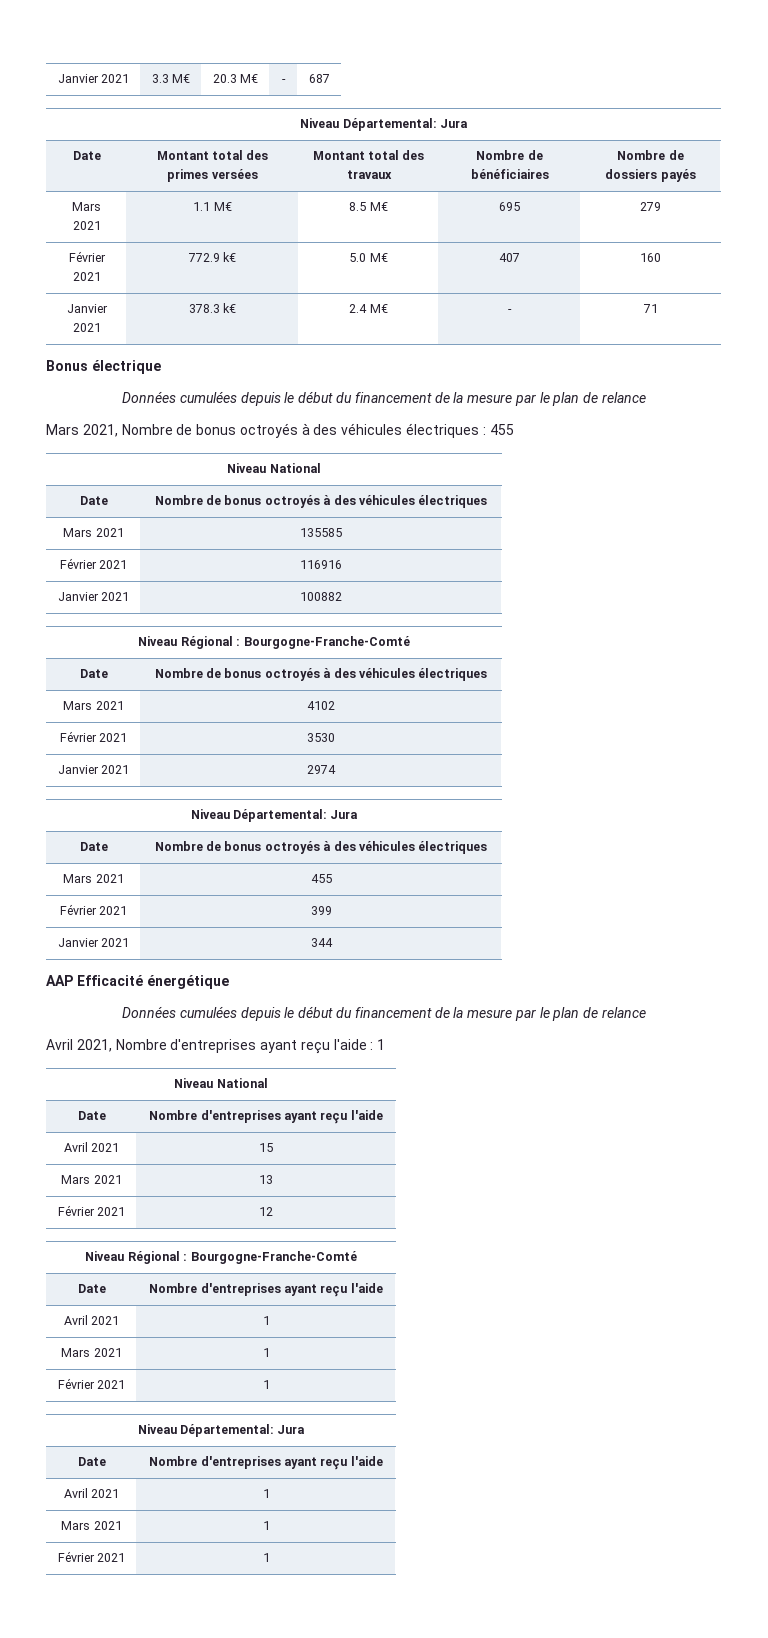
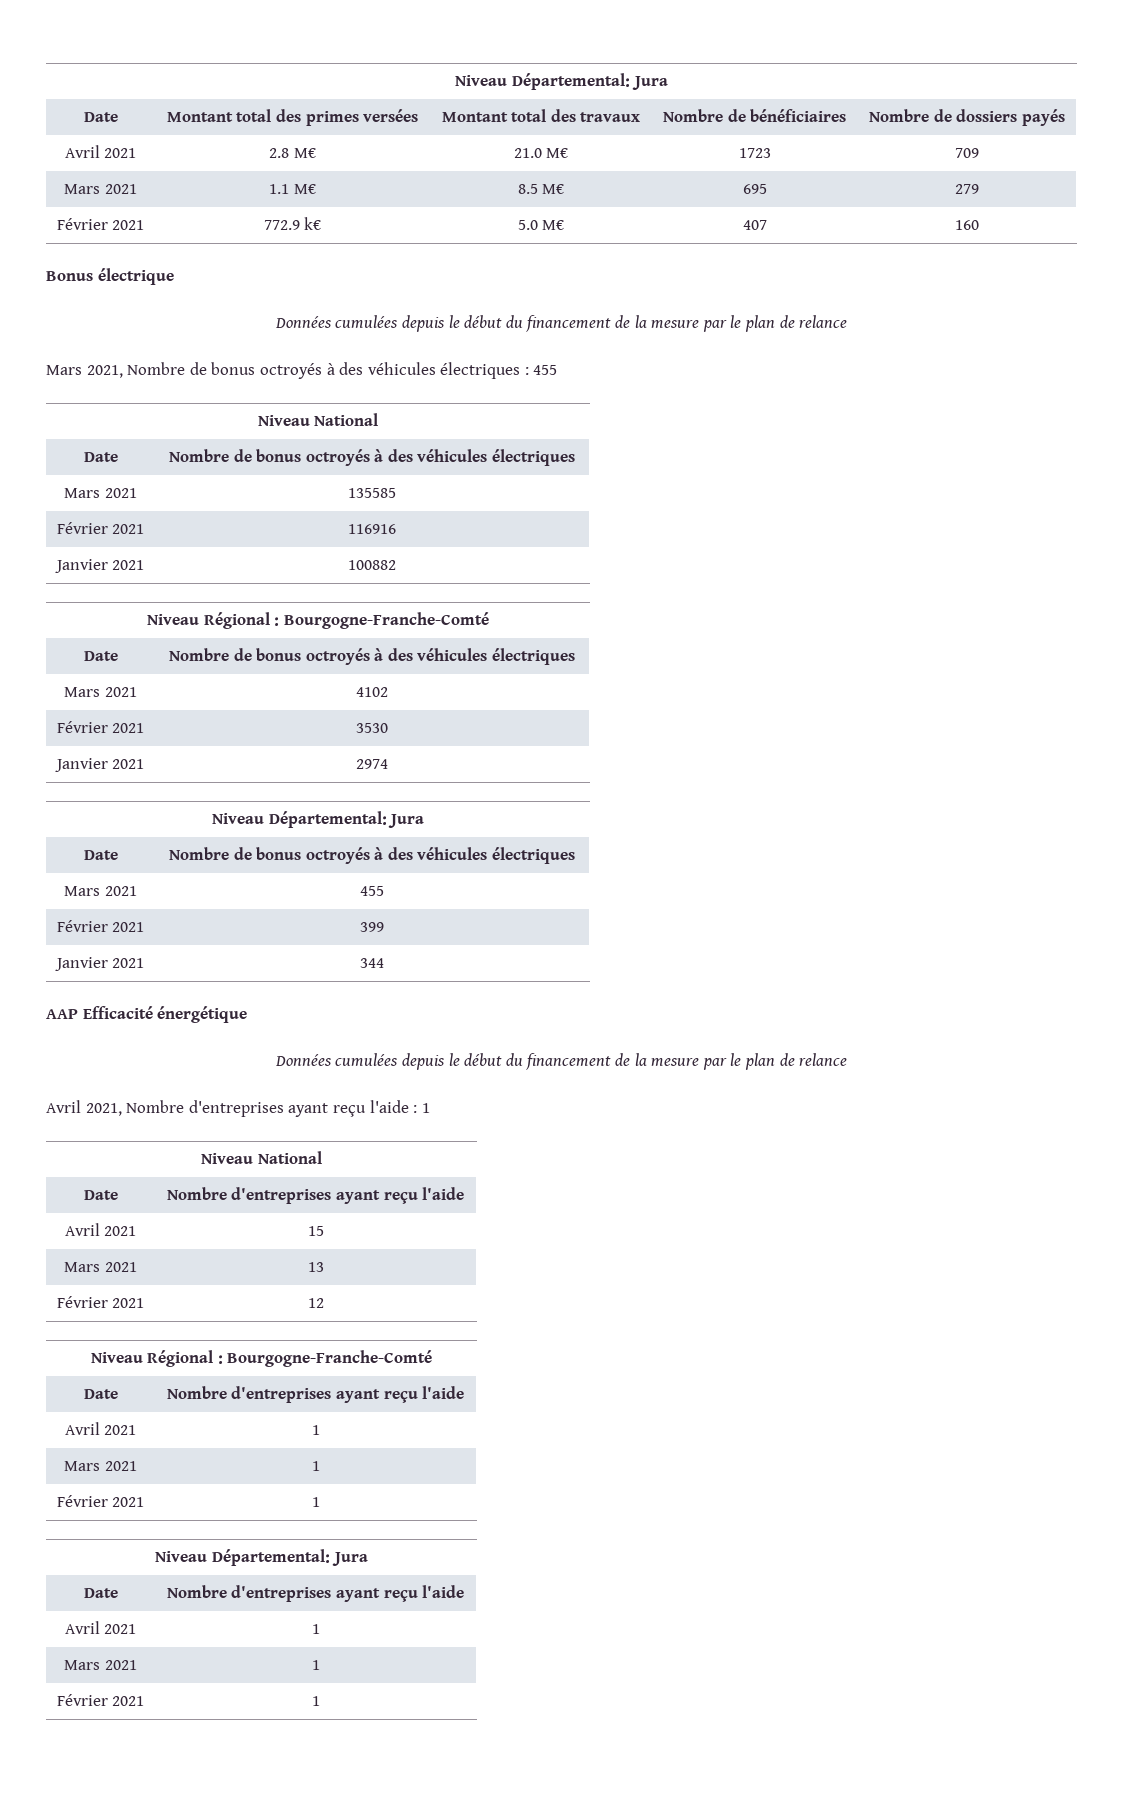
- Janvier 2021 | 3.3 M€ | 20.3 M€ | - | 687
+ Avril 2021 | 2.8 M€ | 21.0 M€ | 1723 | 709
- Janvier 2021 | 378.3 k€ | 2.4 M€ | - | 71

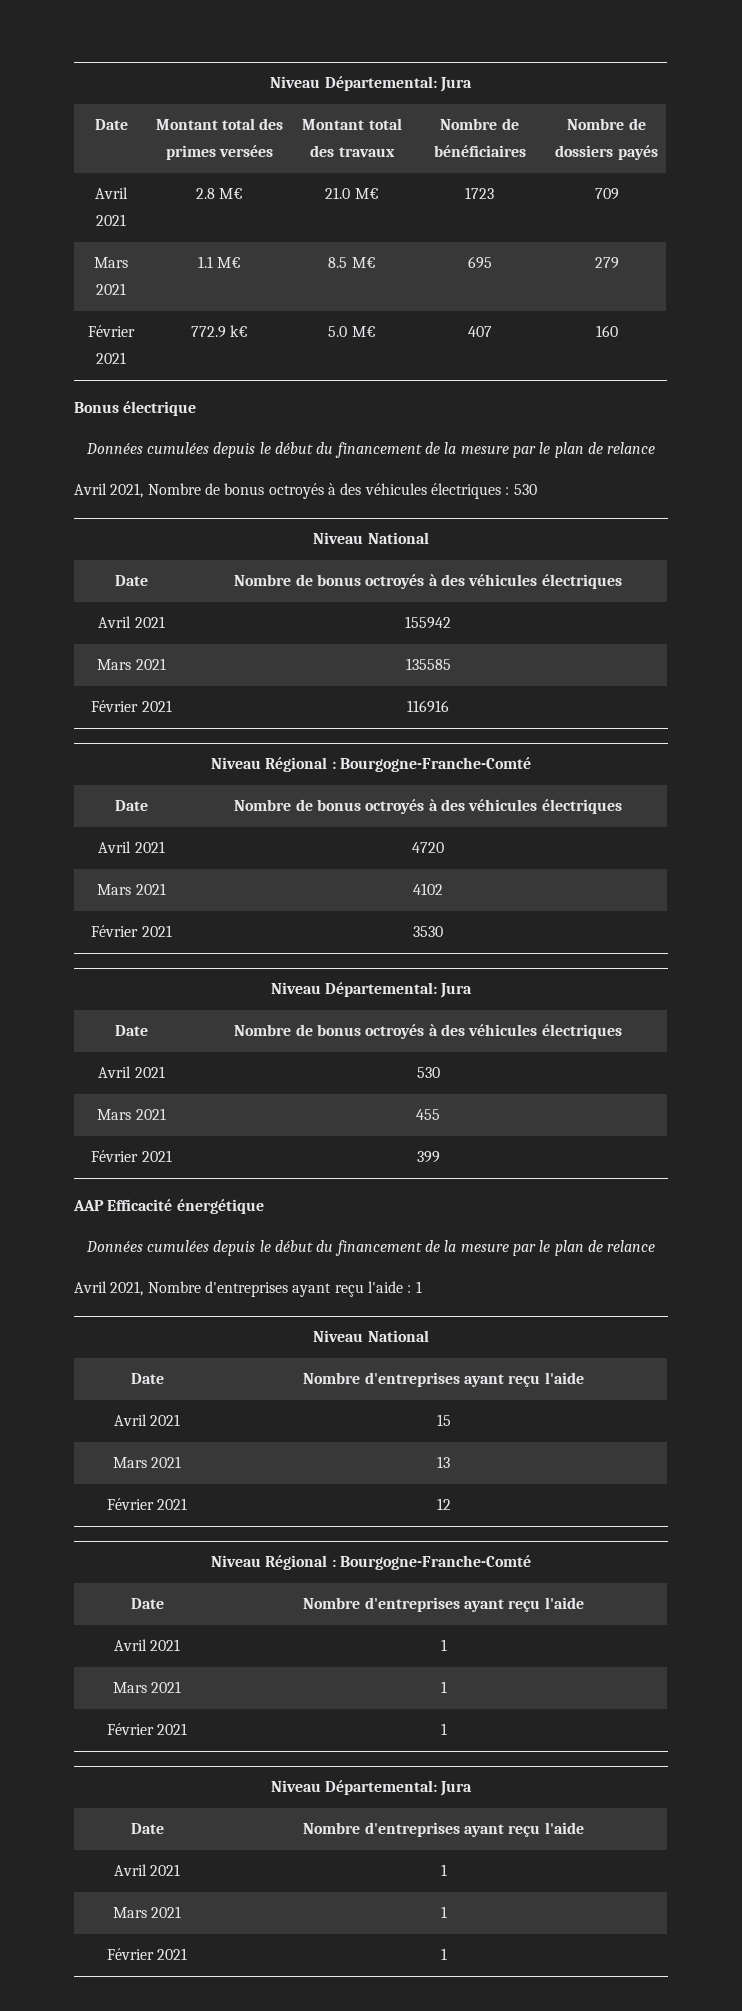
- Mars 2021, Nombre de bonus octroyés à des véhicules électriques : 455
+ Avril 2021, Nombre de bonus octroyés à des véhicules électriques : 530
+ Avril 2021 | 155942
- Janvier 2021 | 100882
+ Avril 2021 | 4720
- Janvier 2021 | 2974
+ Avril 2021 | 530
- Janvier 2021 | 344

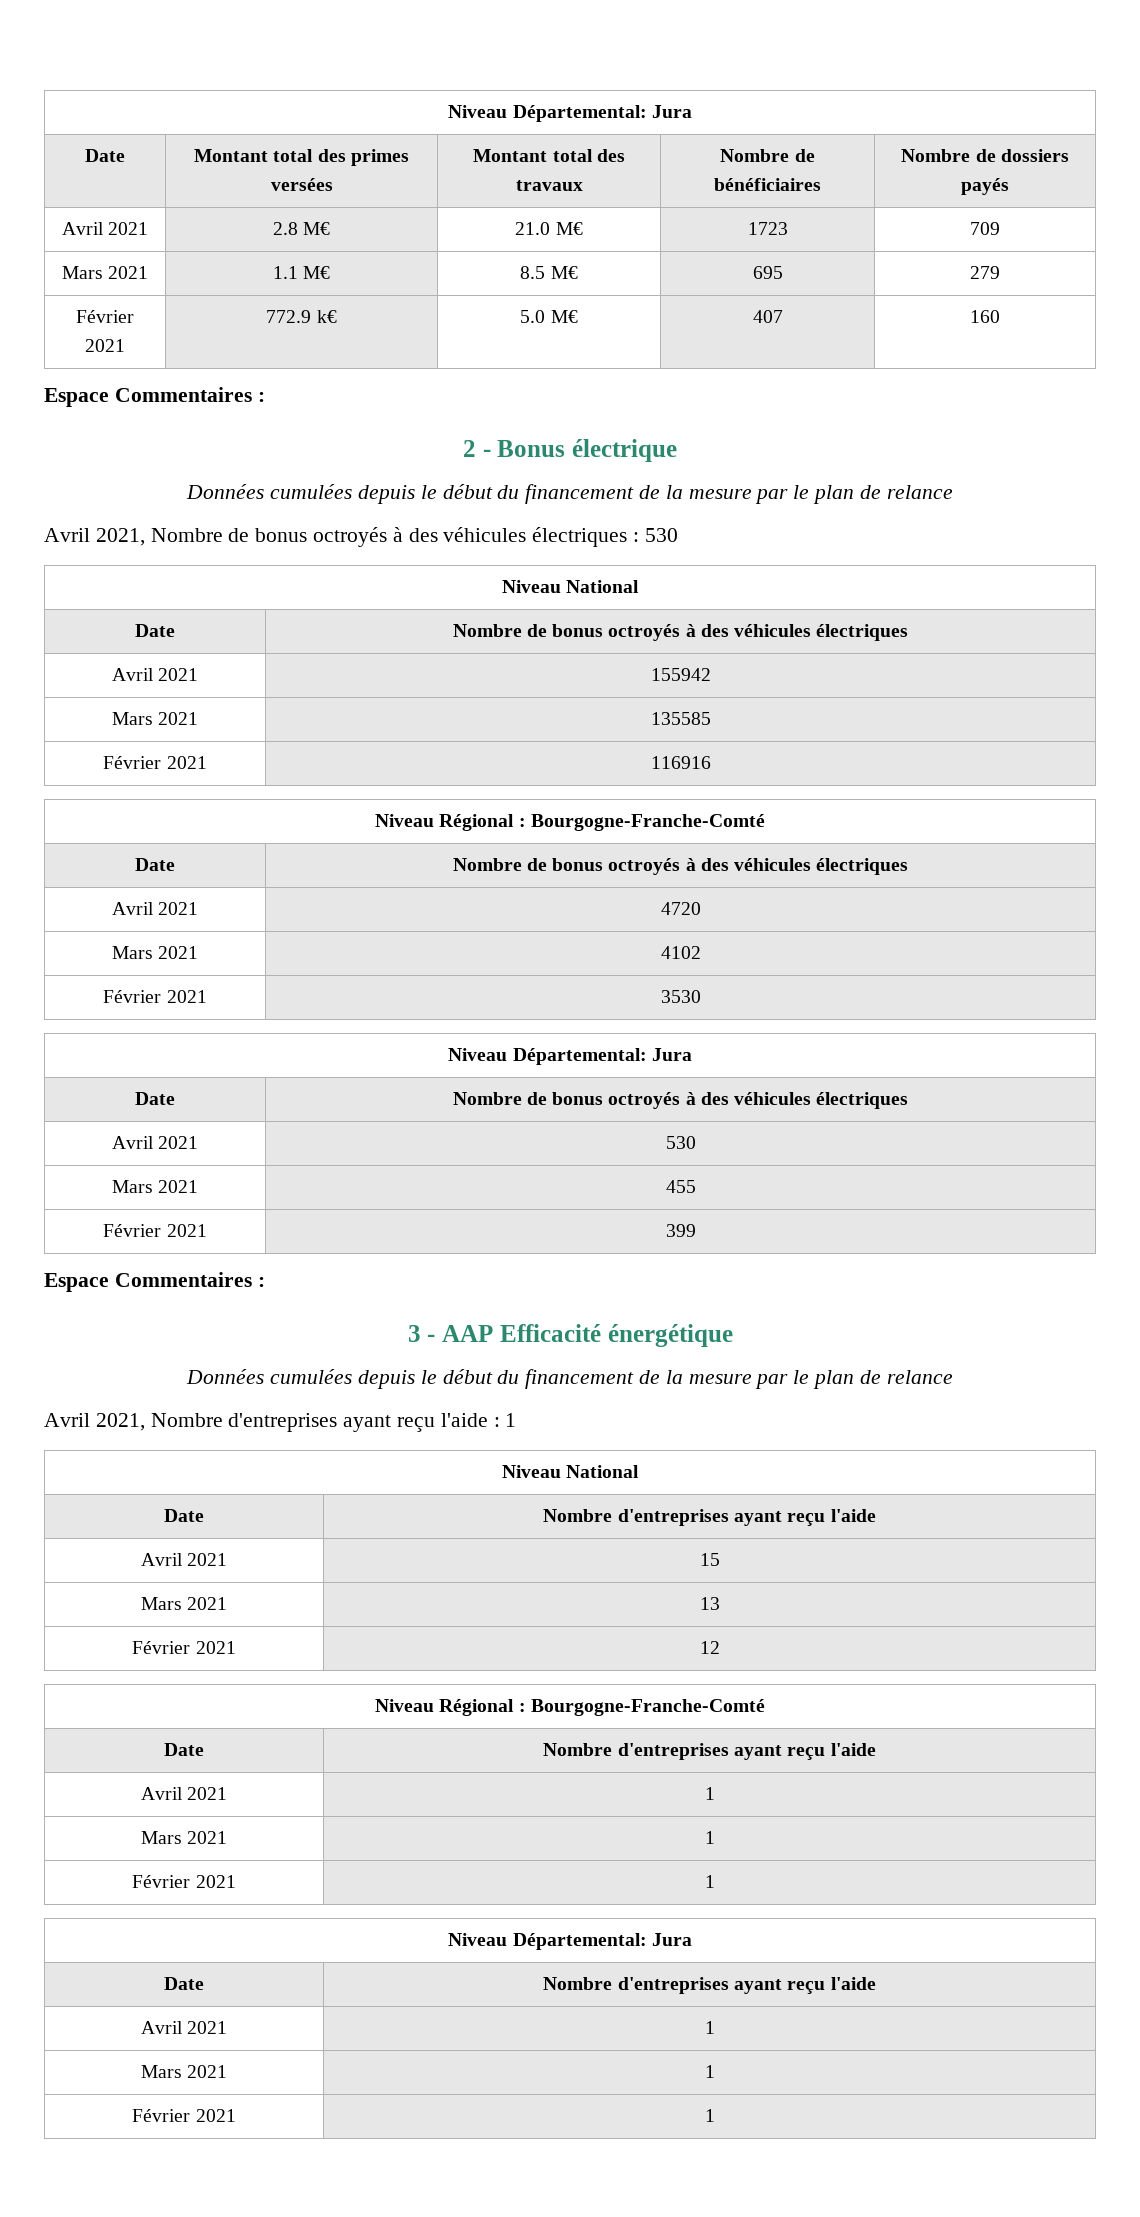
  Février 2021 | 772.9 k€ | 5.0 M€ | 407 | 160
- Bonus électrique
+ Espace Commentaires :
+ 2 - Bonus électrique
  Février 2021 | 399
- AAP Efficacité énergétique
+ Espace Commentaires :
+ 3 - AAP Efficacité énergétique

